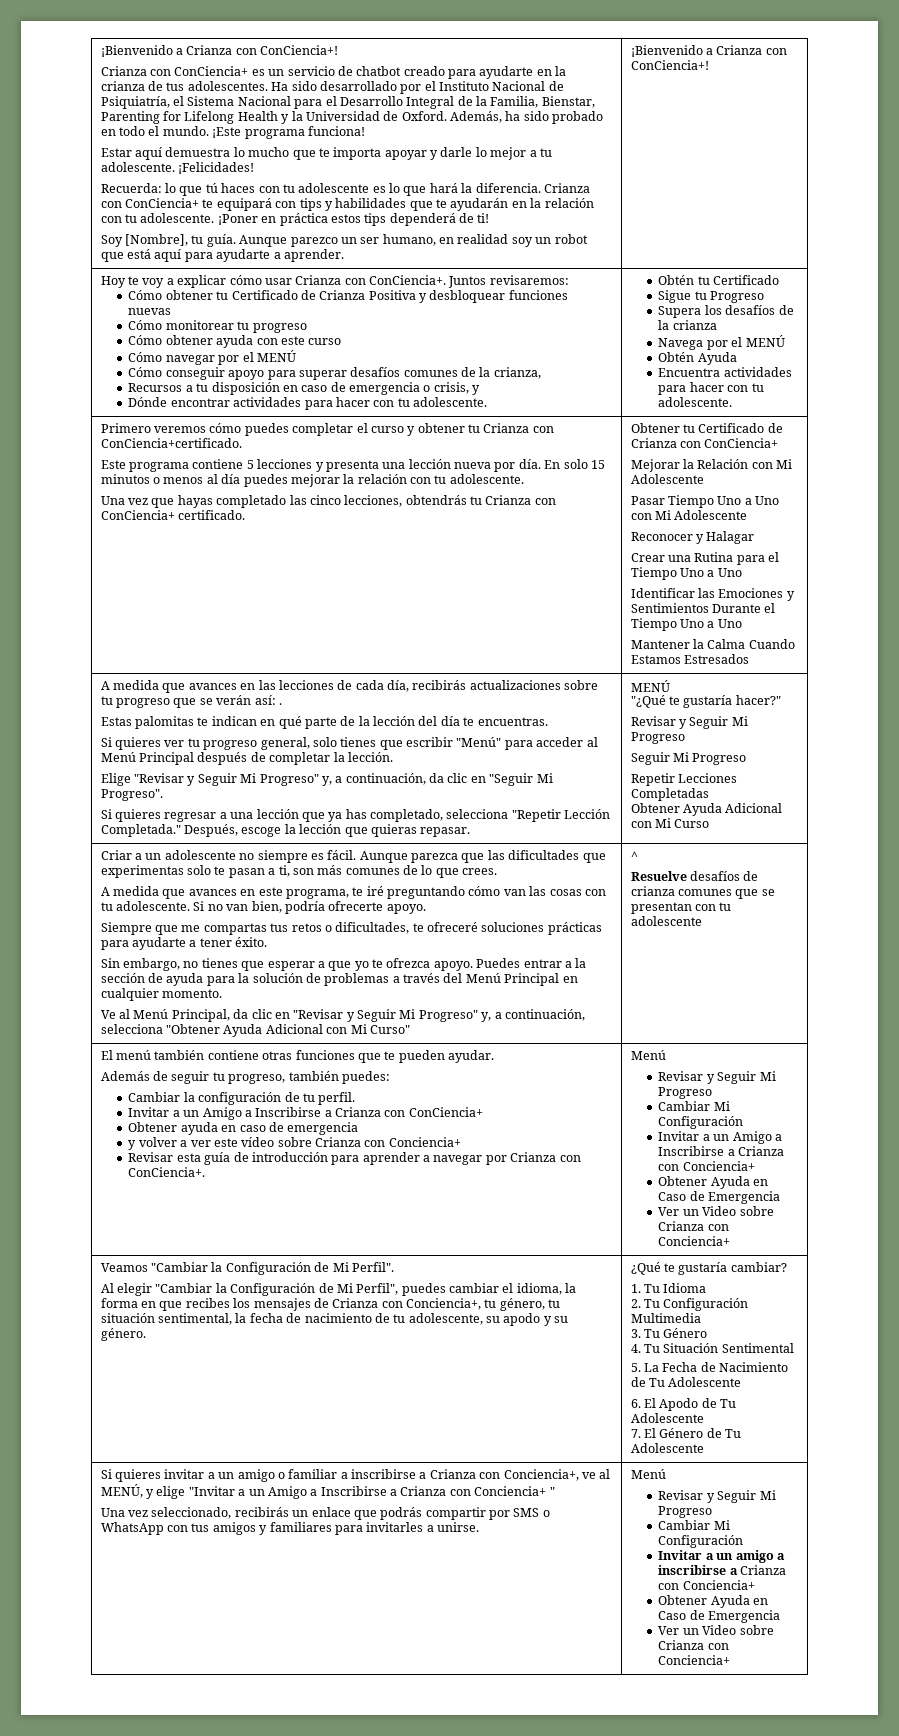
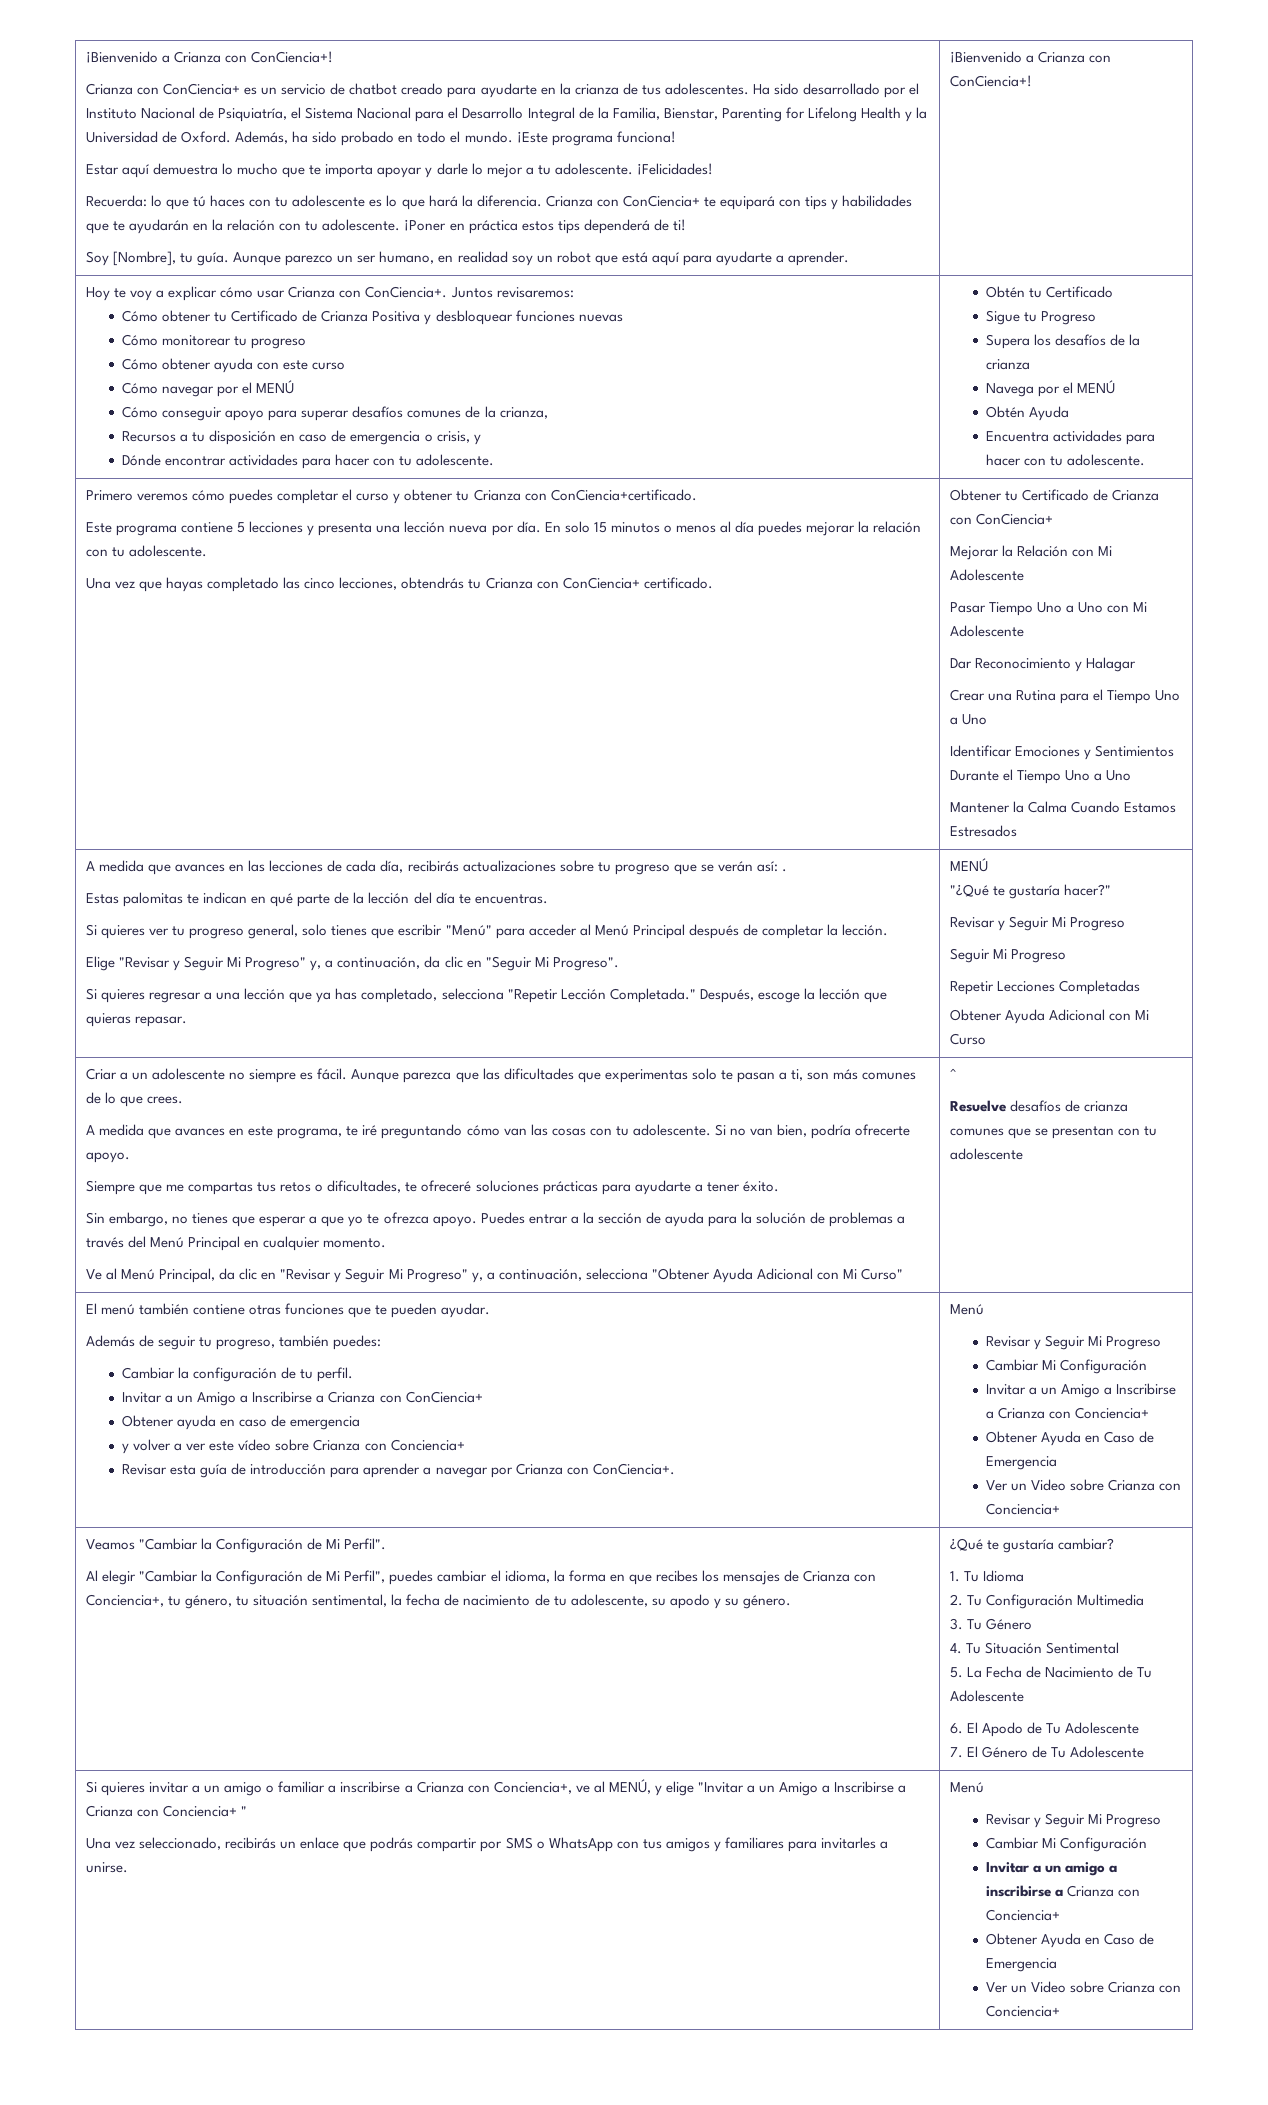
- Reconocer y Halagar
+ Dar Reconocimiento y Halagar
- Identificar las Emociones y Sentimientos Durante el Tiempo Uno a Uno
+ Identificar Emociones y Sentimientos Durante el Tiempo Uno a Uno

